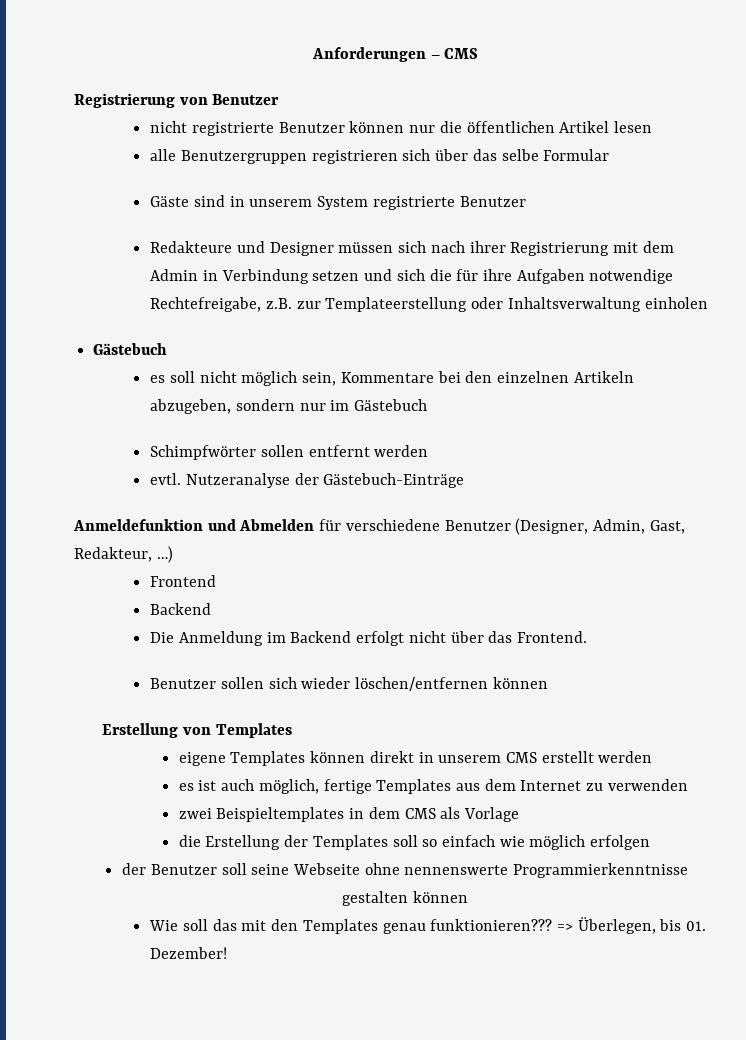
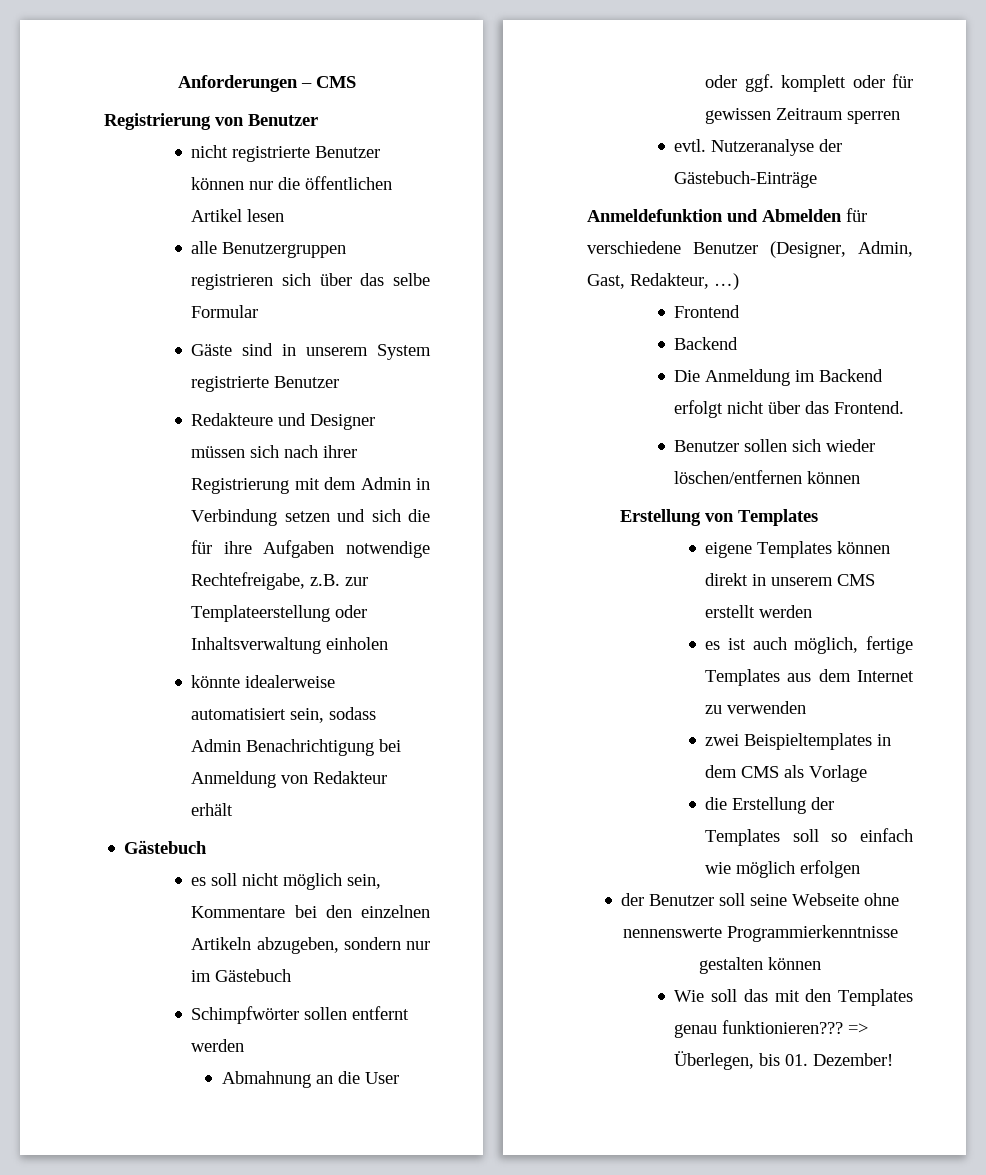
+ könnte idealerweise automatisiert sein, sodass Admin Benachrichtigung bei Anmeldung von Redakteur erhält
+ Abmahnung an die User oder ggf. komplett oder für gewissen Zeitraum sperren

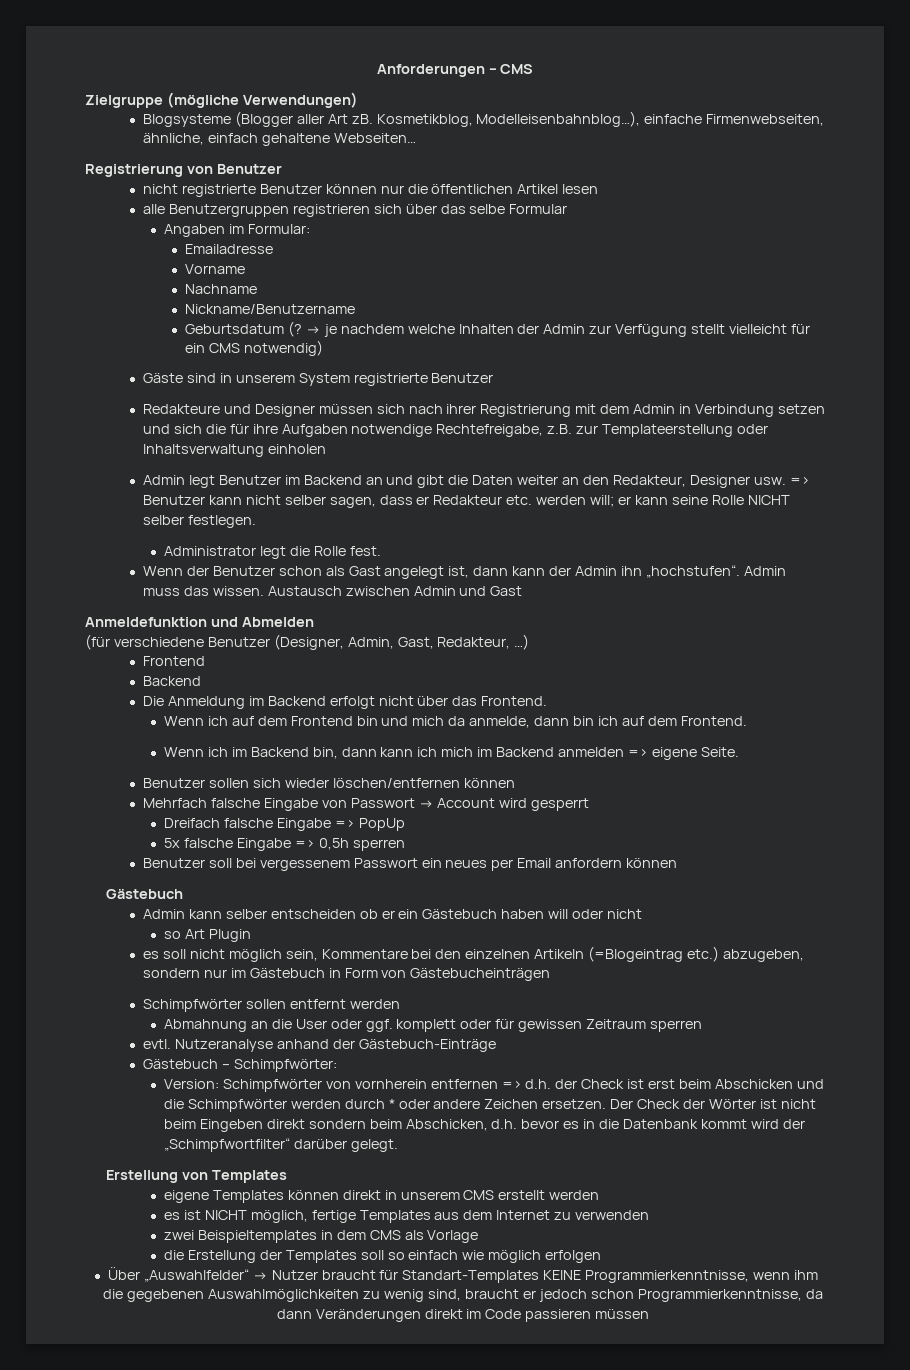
+ Zielgruppe (mögliche Verwendungen)
+ Blogsysteme (Blogger aller Art zB. Kosmetikblog, Modelleisenbahnblog…), einfache Firmenwebseiten, ähnliche, einfach gehaltene Webseiten…
+ Angaben im Formular:
+ Emailadresse
+ Vorname
+ Nachname
+ Nickname/Benutzername
+ Geburtsdatum (? → je nachdem welche Inhalten der Admin zur Verfügung stellt vielleicht für ein CMS notwendig)
- könnte idealerweise automatisiert sein, sodass Admin Benachrichtigung bei Anmeldung von Redakteur erhält
- Gästebuch
- es soll nicht möglich sein, Kommentare bei den einzelnen Artikeln abzugeben, sondern nur im Gästebuch
- Schimpfwörter sollen entfernt werden
- Abmahnung an die User oder ggf. komplett oder für gewissen Zeitraum sperren
- evtl. Nutzeranalyse der Gästebuch-Einträge
+ Admin legt Benutzer im Backend an und gibt die Daten weiter an den Redakteur, Designer usw. => Benutzer kann nicht selber sagen, dass er Redakteur etc. werden will; er kann seine Rolle NICHT selber festlegen.
+ Administrator legt die Rolle fest.
+ Wenn der Benutzer schon als Gast angelegt ist, dann kann der Admin ihn „hochstufen“. Admin muss das wissen. Austausch zwischen Admin und Gast
- Anmeldefunktion und Abmelden für verschiedene Benutzer (Designer, Admin, Gast, Redakteur, …)
+ Anmeldefunktion und Abmelden
+ (für verschiedene Benutzer (Designer, Admin, Gast, Redakteur, …)
+ Wenn ich auf dem Frontend bin und mich da anmelde, dann bin ich auf dem Frontend.
+ Wenn ich im Backend bin, dann kann ich mich im Backend anmelden => eigene Seite.
+ Mehrfach falsche Eingabe von Passwort → Account wird gesperrt
+ Dreifach falsche Eingabe => PopUp
+ 5x falsche Eingabe => 0,5h sperren
+ Benutzer soll bei vergessenem Passwort ein neues per Email anfordern können
+ Gästebuch
+ Admin kann selber entscheiden ob er ein Gästebuch haben will oder nicht
+ so Art Plugin
+ es soll nicht möglich sein, Kommentare bei den einzelnen Artikeln (=Blogeintrag etc.) abzugeben, sondern nur im Gästebuch in Form von Gästebucheinträgen
+ Schimpfwörter sollen entfernt werden
+ Abmahnung an die User oder ggf. komplett oder für gewissen Zeitraum sperren
+ evtl. Nutzeranalyse anhand der Gästebuch-Einträge
+ Gästebuch – Schimpfwörter:
+ Version: Schimpfwörter von vornherein entfernen => d.h. der Check ist erst beim Abschicken und die Schimpfwörter werden durch * oder andere Zeichen ersetzen. Der Check der Wörter ist nicht beim Eingeben direkt sondern beim Abschicken, d.h. bevor es in die Datenbank kommt wird der „Schimpfwortfilter“ darüber gelegt.
- es ist auch möglich, fertige Templates aus dem Internet zu verwenden
+ es ist NICHT möglich, fertige Templates aus dem Internet zu verwenden
- der Benutzer soll seine Webseite ohne nennenswerte Programmierkenntnisse gestalten können
- Wie soll das mit den Templates genau funktionieren??? => Überlegen, bis 01. Dezember!
+ Über „Auswahlfelder“ → Nutzer braucht für Standart-Templates KEINE Programmierkenntnisse, wenn ihm die gegebenen Auswahlmöglichkeiten zu wenig sind, braucht er jedoch schon Programmierkenntnisse, da dann Veränderungen direkt im Code passieren müssen

